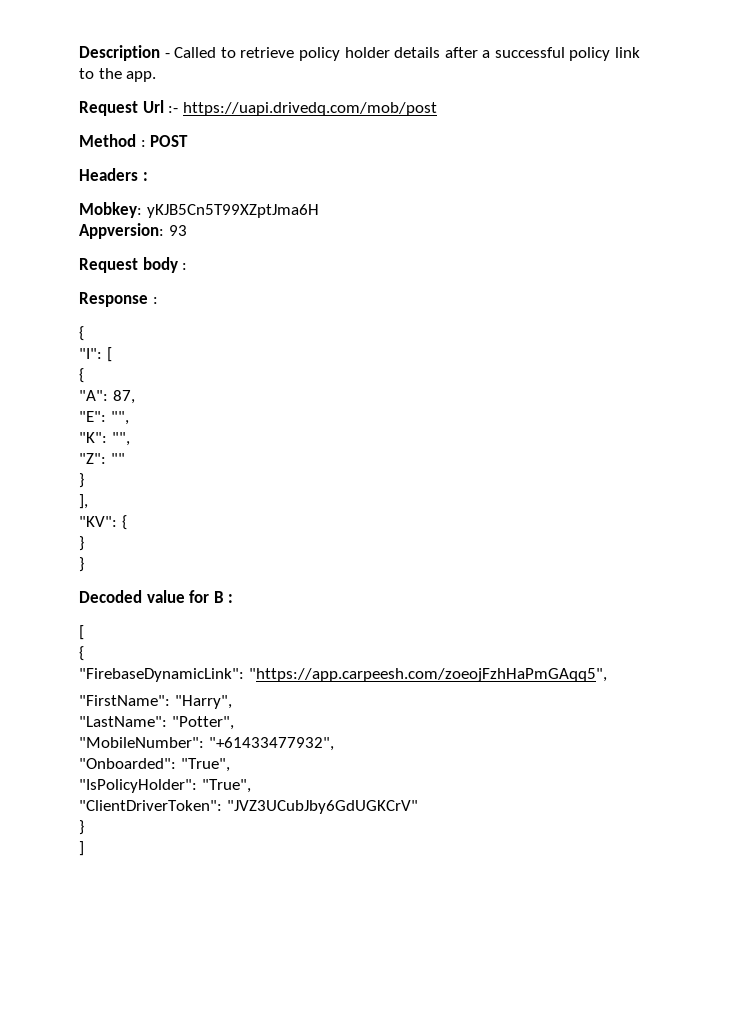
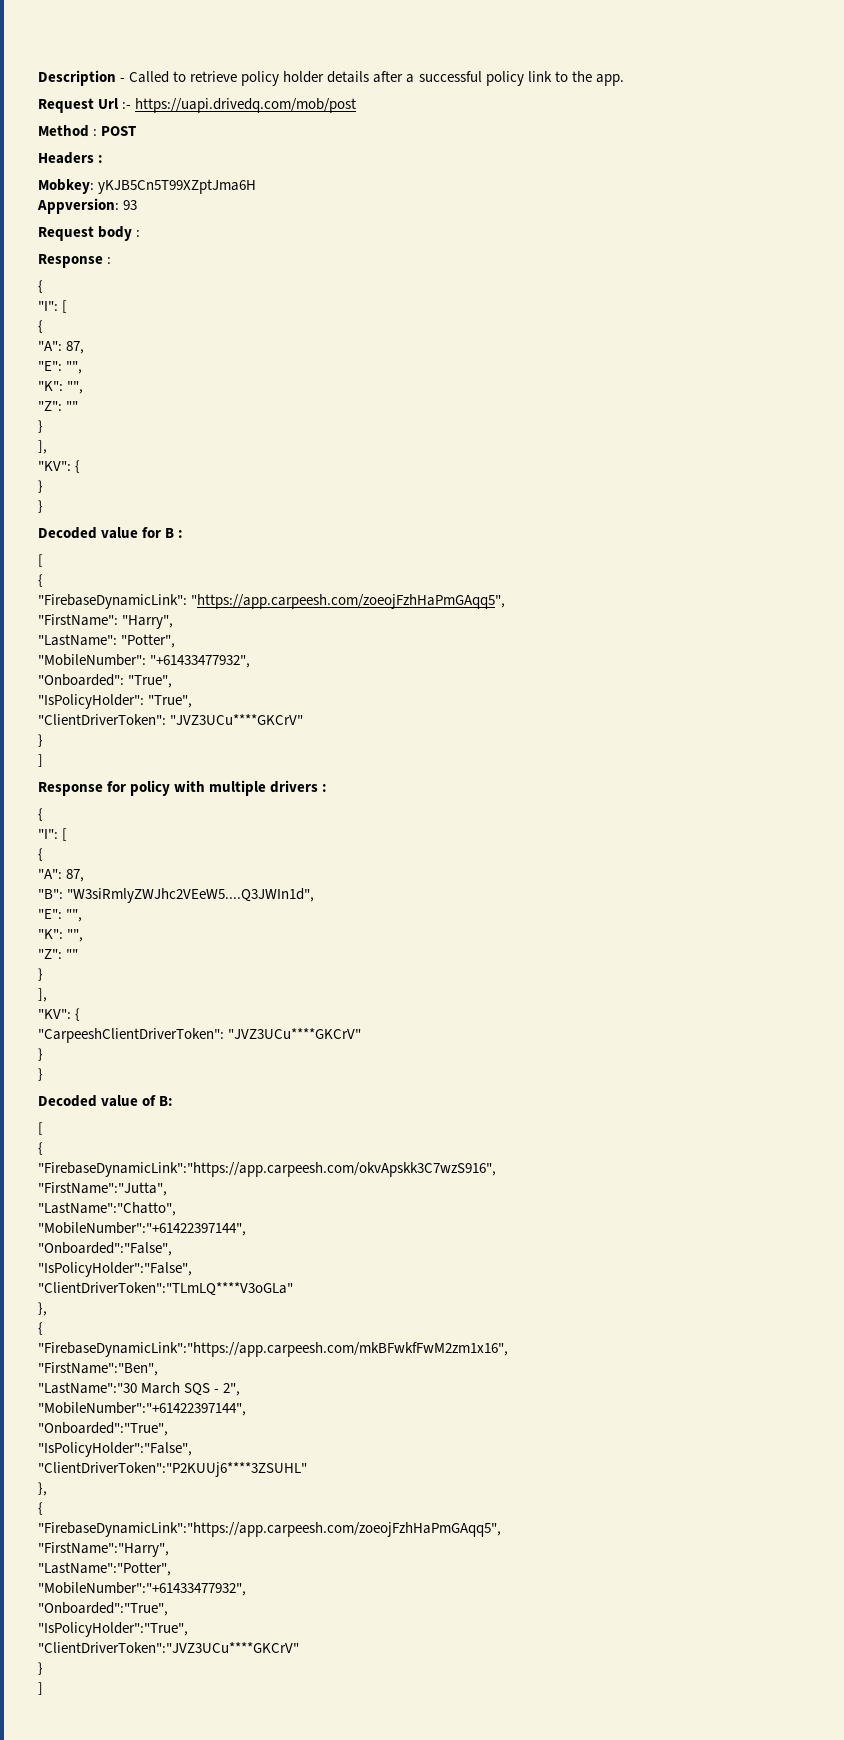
- "ClientDriverToken": "JVZ3UCubJby6GdUGKCrV"
+ "ClientDriverToken": "JVZ3UCu****GKCrV"
+ }
+ ]
+ Response for policy with multiple drivers :
+ {
+ "I": [
+ {
+ "A": 87,
+ "B": "W3siRmlyZWJhc2VEeW5....Q3JWIn1d",
+ "E": "",
+ "K": "",
+ "Z": ""
+ }
+ ],
+ "KV": {
+ "CarpeeshClientDriverToken": "JVZ3UCu****GKCrV"
+ }
+ }
+ Decoded value of B:
+ [
+ {
+ "FirebaseDynamicLink":"https://app.carpeesh.com/okvApskk3C7wzS916",
+ "FirstName":"Jutta",
+ "LastName":"Chatto",
+ "MobileNumber":"+61422397144",
+ "Onboarded":"False",
+ "IsPolicyHolder":"False",
+ "ClientDriverToken":"TLmLQ****V3oGLa"
+ },
+ {
+ "FirebaseDynamicLink":"https://app.carpeesh.com/mkBFwkfFwM2zm1x16",
+ "FirstName":"Ben",
+ "LastName":"30 March SQS - 2",
+ "MobileNumber":"+61422397144",
+ "Onboarded":"True",
+ "IsPolicyHolder":"False",
+ "ClientDriverToken":"P2KUUj6****3ZSUHL"
+ },
+ {
+ "FirebaseDynamicLink":"https://app.carpeesh.com/zoeojFzhHaPmGAqq5",
+ "FirstName":"Harry",
+ "LastName":"Potter",
+ "MobileNumber":"+61433477932",
+ "Onboarded":"True",
+ "IsPolicyHolder":"True",
+ "ClientDriverToken":"JVZ3UCu****GKCrV"

